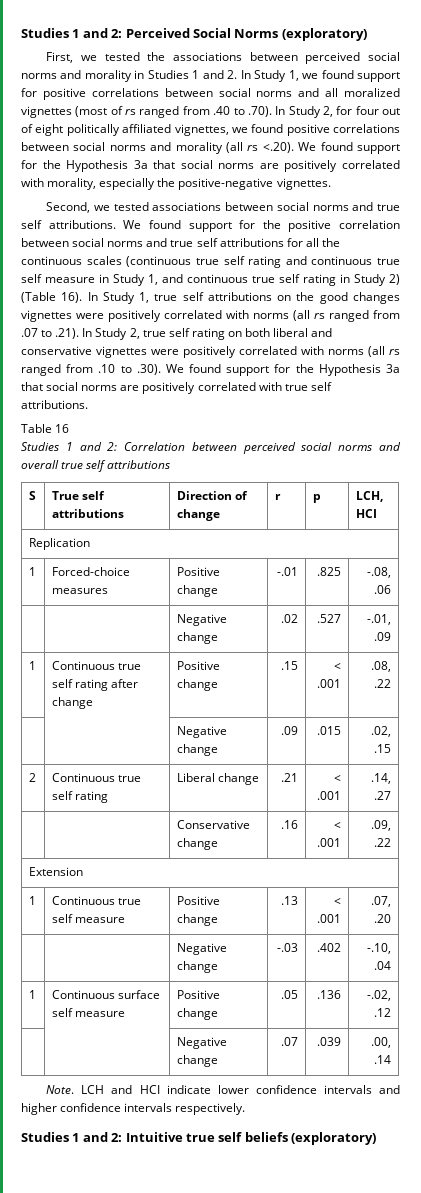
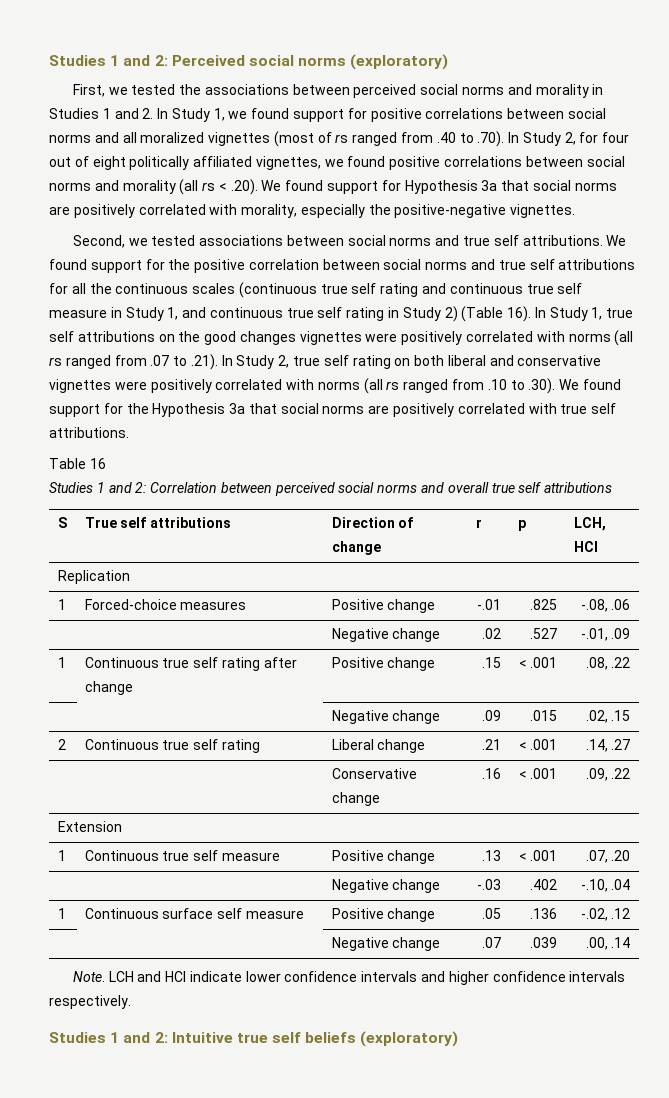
- Studies 1 and 2: Perceived Social Norms (exploratory)
+ Studies 1 and 2: Perceived social norms (exploratory)
- First, we tested the associations between perceived social norms and morality in Studies 1 and 2. In Study 1, we found support for positive correlations between social norms and all moralized vignettes (most of rs ranged from .40 to .70). In Study 2, for four out of eight politically affiliated vignettes, we found positive correlations between social norms and morality (all rs <.20). We found support for the Hypothesis 3a that social norms are positively correlated with morality, especially the positive-negative vignettes.
+ First, we tested the associations between perceived social norms and morality in Studies 1 and 2. In Study 1, we found support for positive correlations between social norms and all moralized vignettes (most of rs ranged from .40 to .70). In Study 2, for four out of eight politically affiliated vignettes, we found positive correlations between social norms and morality (all rs < .20). We found support for Hypothesis 3a that social norms are positively correlated with morality, especially the positive-negative vignettes.

